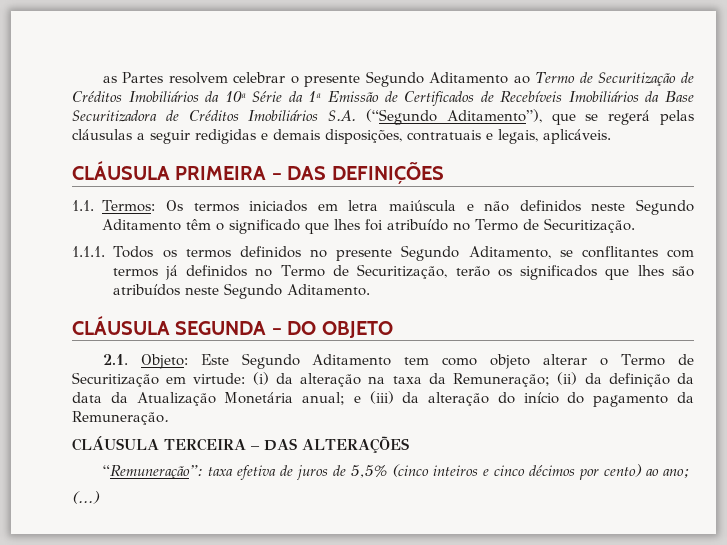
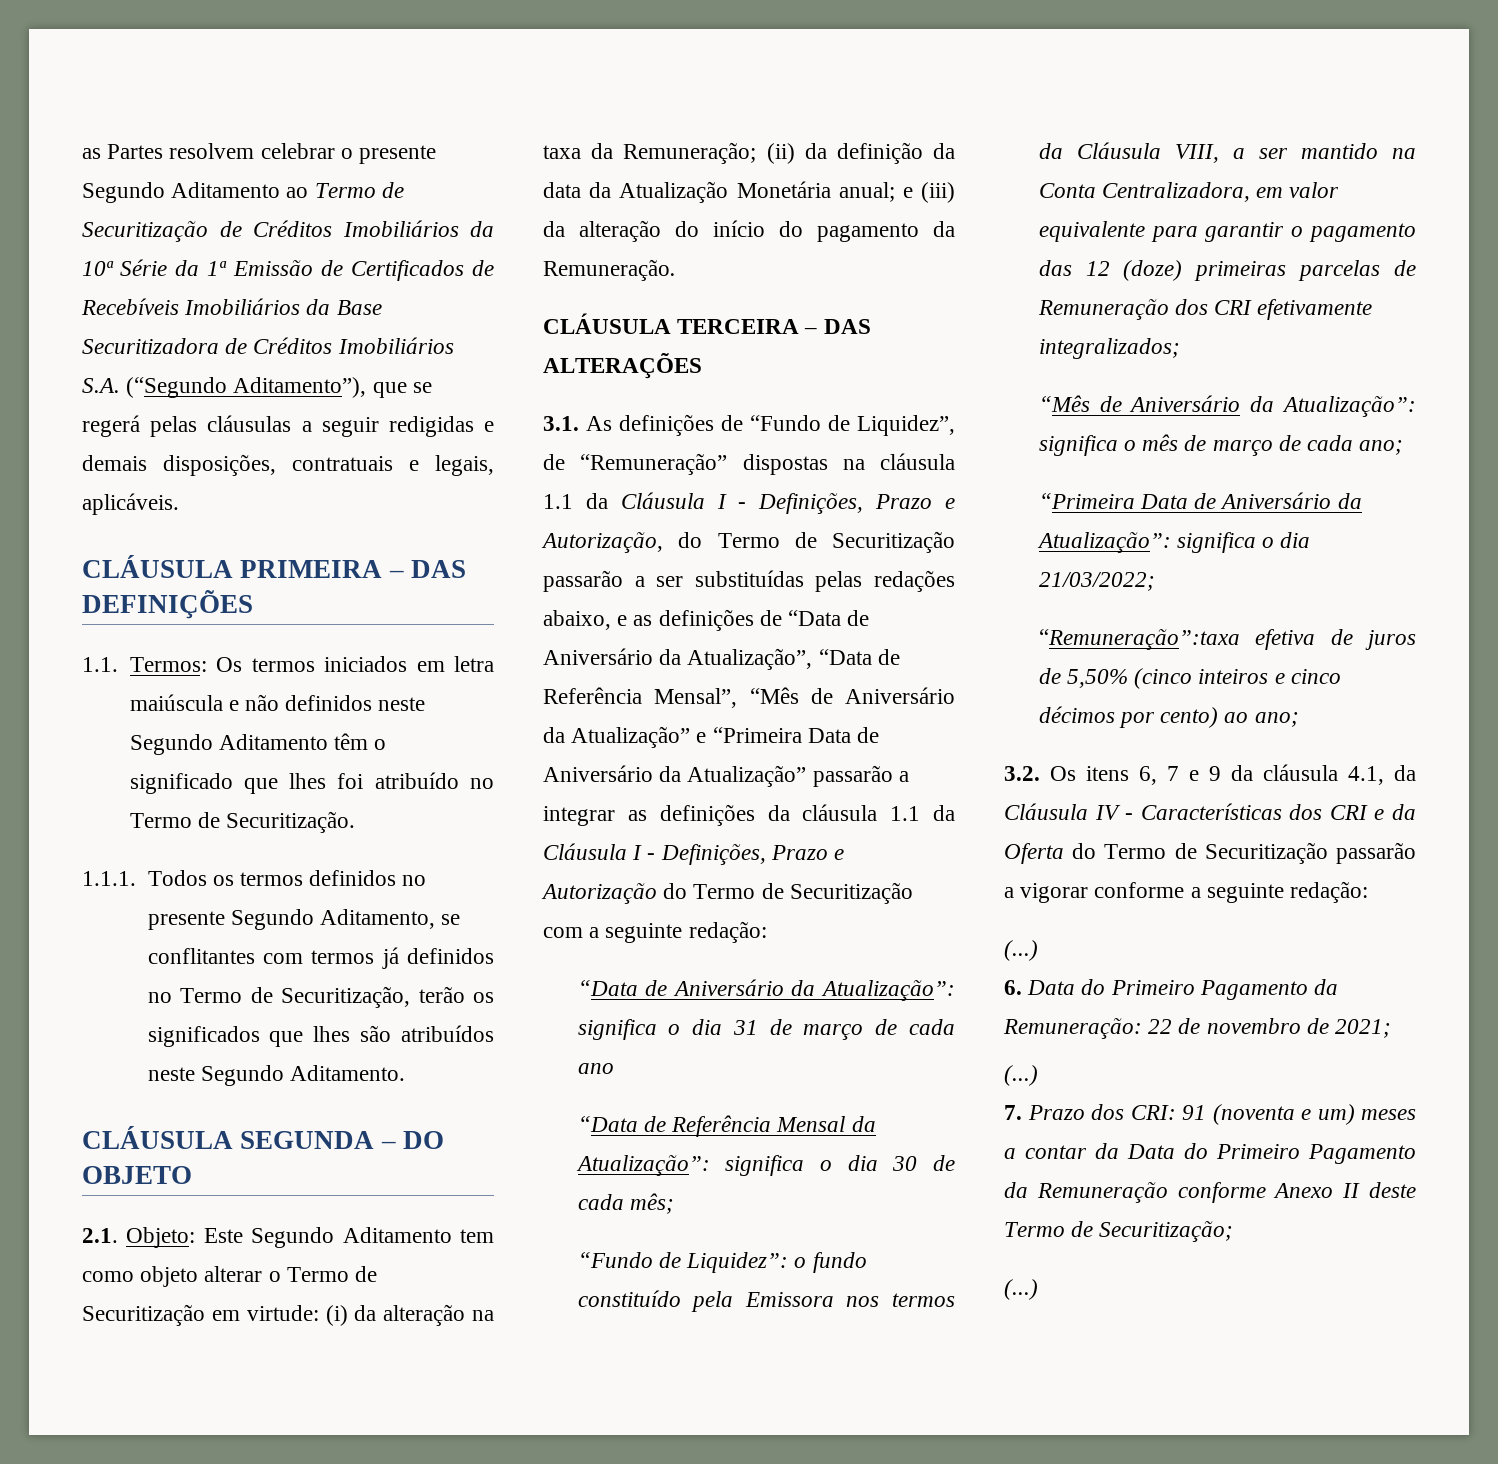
- “Remuneração”: taxa efetiva de juros de 5,5% (cinco inteiros e cinco décimos por cento) ao ano;
+ 3.1. As definições de “Fundo de Liquidez”, de “Remuneração” dispostas na cláusula 1.1 da Cláusula I - Definições, Prazo e Autorização, do Termo de Securitização passarão a ser substituídas pelas redações abaixo, e as definições de “Data de Aniversário da Atualização”, “Data de Referência Mensal”, “Mês de Aniversário da Atualização” e “Primeira Data de Aniversário da Atualização” passarão a integrar as definições da cláusula 1.1 da Cláusula I - Definições, Prazo e Autorização do Termo de Securitização com a seguinte redação:
+ “Data de Aniversário da Atualização”: significa o dia 31 de março de cada ano
+ “Data de Referência Mensal da Atualização”: significa o dia 30 de cada mês;
+ “Fundo de Liquidez”: o fundo constituído pela Emissora nos termos da Cláusula VIII, a ser mantido na Conta Centralizadora, em valor equivalente para garantir o pagamento das 12 (doze) primeiras parcelas de Remuneração dos CRI efetivamente integralizados;
+ “Mês de Aniversário da Atualização”: significa o mês de março de cada ano;
+ “Primeira Data de Aniversário da Atualização”: significa o dia 21/03/2022;
+ “Remuneração”:taxa efetiva de juros de 5,50% (cinco inteiros e cinco décimos por cento) ao ano;
+ 3.2. Os itens 6, 7 e 9 da cláusula 4.1, da Cláusula IV - Características dos CRI e da Oferta do Termo de Securitização passarão a vigorar conforme a seguinte redação:
+ (...)
+ 6. Data do Primeiro Pagamento da Remuneração: 22 de novembro de 2021;
+ (...)
+ 7. Prazo dos CRI: 91 (noventa e um) meses a contar da Data do Primeiro Pagamento da Remuneração conforme Anexo II deste Termo de Securitização;

